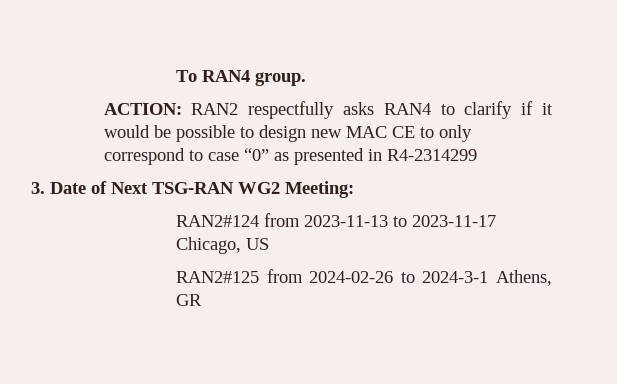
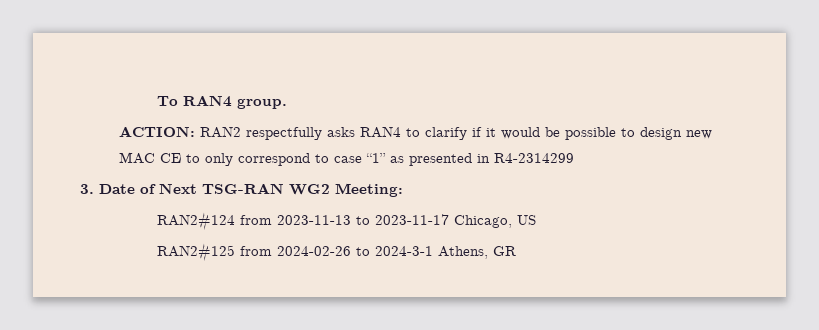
- ACTION: RAN2 respectfully asks RAN4 to clarify if it would be possible to design new MAC CE to only correspond to case “0” as presented in R4-2314299
+ ACTION: RAN2 respectfully asks RAN4 to clarify if it would be possible to design new MAC CE to only correspond to case “1” as presented in R4-2314299

